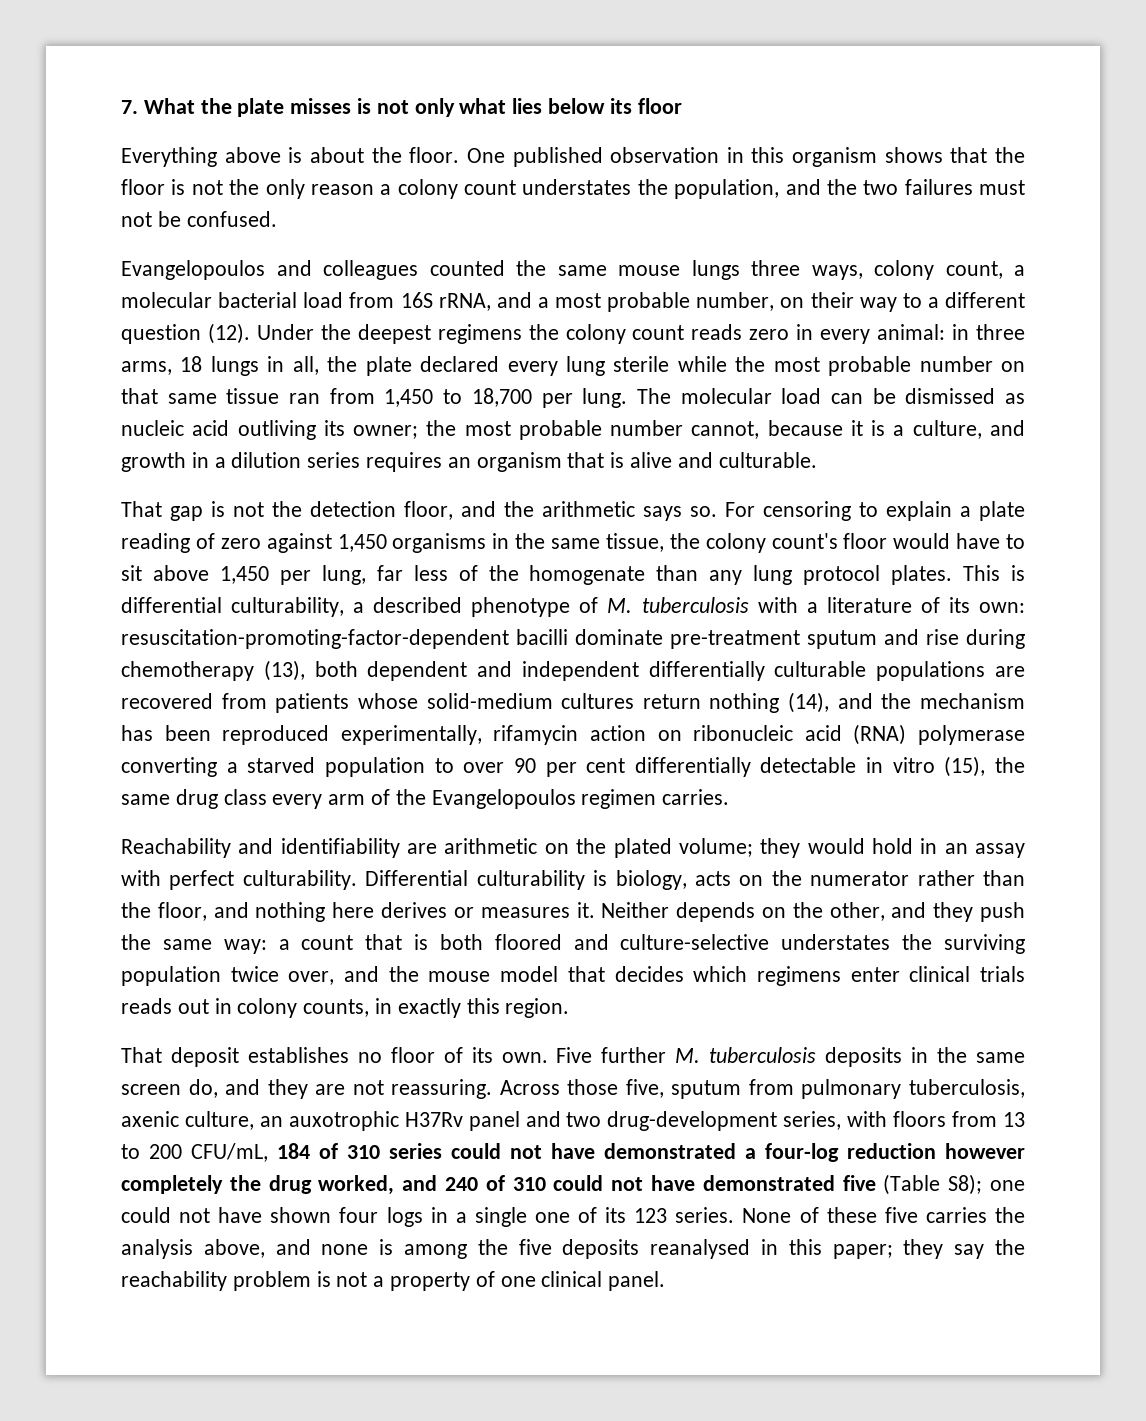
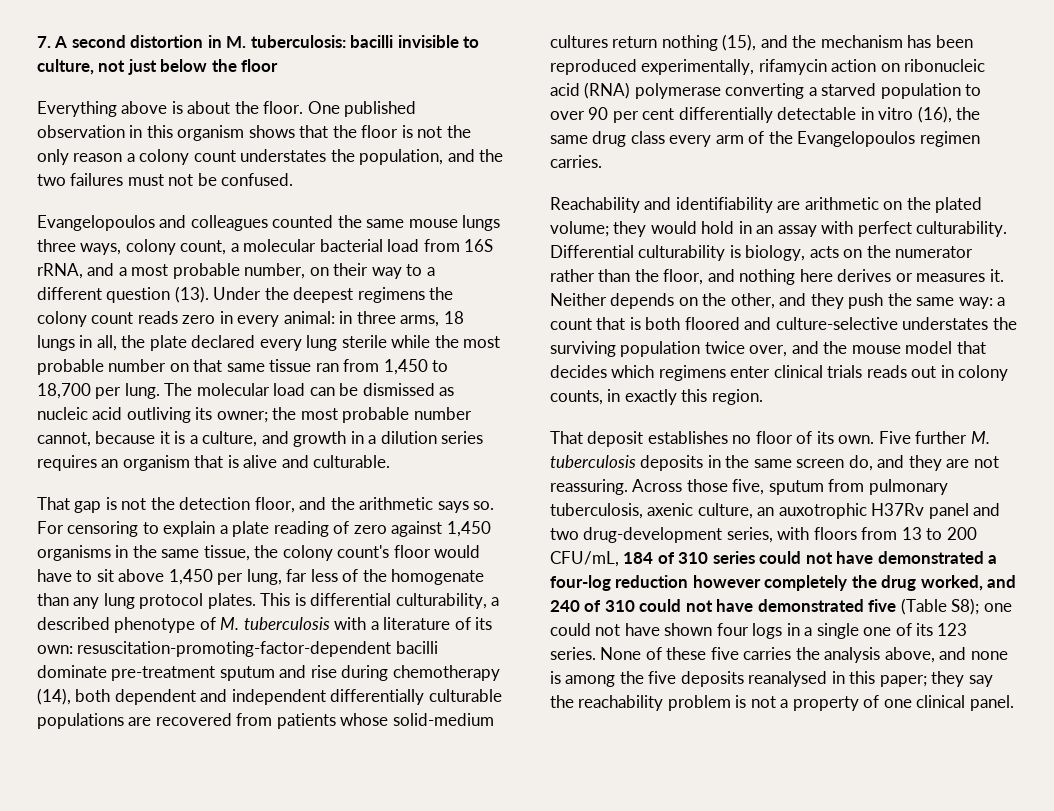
- 7. What the plate misses is not only what lies below its floor
+ 7. A second distortion in M. tuberculosis: bacilli invisible to culture, not just below the floor
- Evangelopoulos and colleagues counted the same mouse lungs three ways, colony count, a molecular bacterial load from 16S rRNA, and a most probable number, on their way to a different question (12).
+ Evangelopoulos and colleagues counted the same mouse lungs three ways, colony count, a molecular bacterial load from 16S rRNA, and a most probable number, on their way to a different question (13).
- resuscitation-promoting-factor-dependent bacilli dominate pre-treatment sputum and rise during chemotherapy (13), both dependent and independent differentially culturable populations are recovered from patients whose solid-medium cultures return nothing (14), and the mechanism has been reproduced experimentally, rifamycin action on ribonucleic acid (RNA) polymerase converting a starved population to over 90 per cent differentially detectable in vitro (15), the same drug class every arm of the Evangelopoulos regimen carries.
+ resuscitation-promoting-factor-dependent bacilli dominate pre-treatment sputum and rise during chemotherapy (14), both dependent and independent differentially culturable populations are recovered from patients whose solid-medium cultures return nothing (15), and the mechanism has been reproduced experimentally, rifamycin action on ribonucleic acid (RNA) polymerase converting a starved population to over 90 per cent differentially detectable in vitro (16), the same drug class every arm of the Evangelopoulos regimen carries.

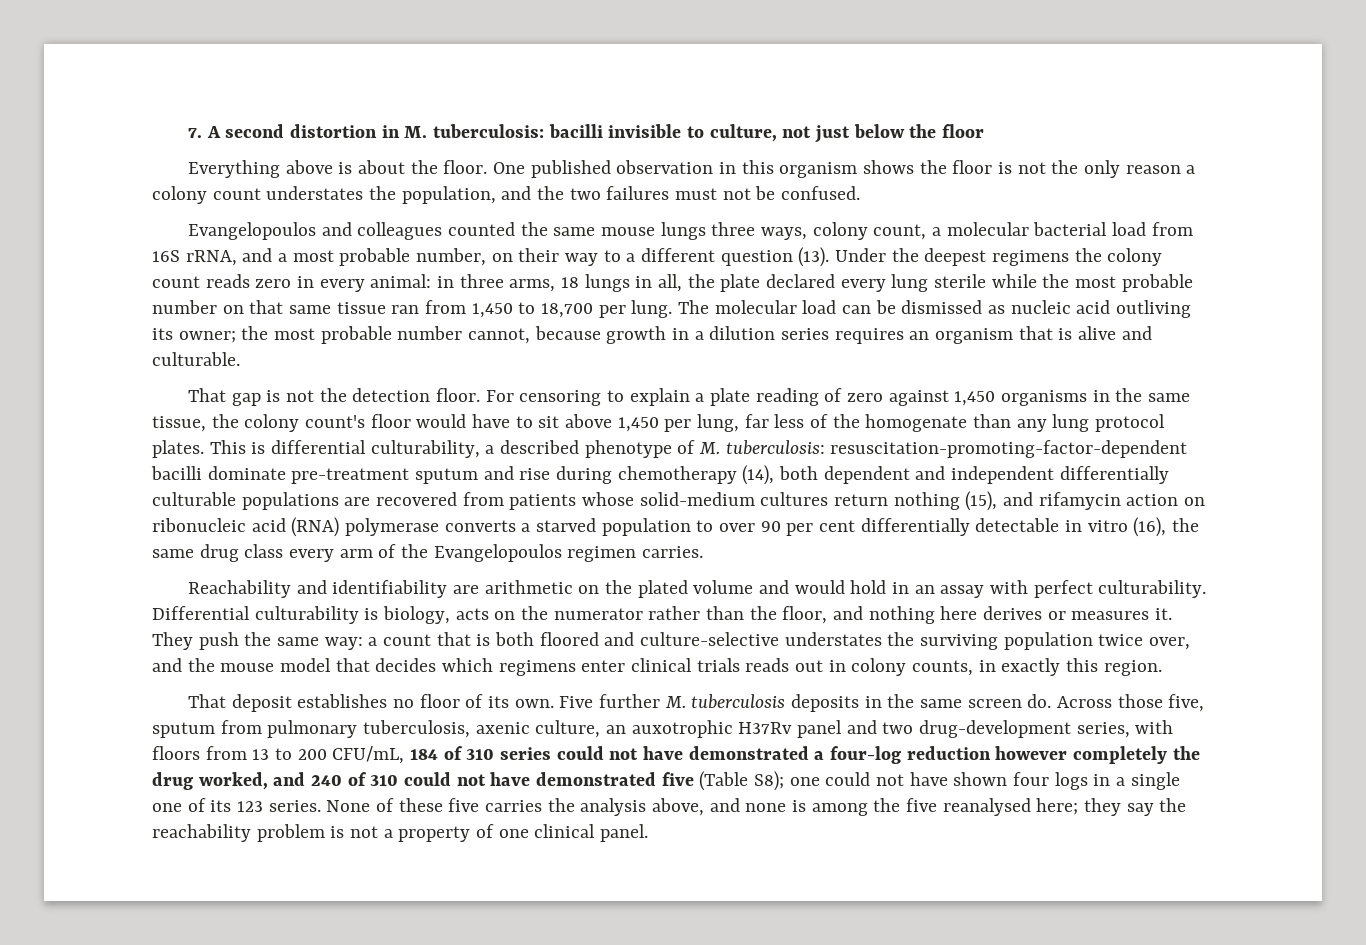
- One published observation in this organism shows that the floor is not the only reason a colony count understates the population, and the two failures must not be confused.
+ One published observation in this organism shows the floor is not the only reason a colony count understates the population, and the two failures must not be confused.
- The molecular load can be dismissed as nucleic acid outliving its owner; the most probable number cannot, because it is a culture, and growth in a dilution series requires an organism that is alive and culturable.
+ The molecular load can be dismissed as nucleic acid outliving its owner; the most probable number cannot, because growth in a dilution series requires an organism that is alive and culturable.
- That gap is not the detection floor, and the arithmetic says so.
+ That gap is not the detection floor.
- This is differential culturability, a described phenotype of M. tuberculosis with a literature of its own:
+ This is differential culturability, a described phenotype of M. tuberculosis:
- resuscitation-promoting-factor-dependent bacilli dominate pre-treatment sputum and rise during chemotherapy (14), both dependent and independent differentially culturable populations are recovered from patients whose solid-medium cultures return nothing (15), and the mechanism has been reproduced experimentally, rifamycin action on ribonucleic acid (RNA) polymerase converting a starved population to over 90 per cent differentially detectable in vitro (16), the same drug class every arm of the Evangelopoulos regimen carries.
+ resuscitation-promoting-factor-dependent bacilli dominate pre-treatment sputum and rise during chemotherapy (14), both dependent and independent differentially culturable populations are recovered from patients whose solid-medium cultures return nothing (15), and rifamycin action on ribonucleic acid (RNA) polymerase converts a starved population to over 90 per cent differentially detectable in vitro (16), the same drug class every arm of the Evangelopoulos regimen carries.
- Reachability and identifiability are arithmetic on the plated volume; they would hold in an assay with perfect culturability.
+ Reachability and identifiability are arithmetic on the plated volume and would hold in an assay with perfect culturability.
- Neither depends on the other, and they push the same way: a count that is both floored and culture-selective understates the surviving population twice over, and the mouse model that decides which regimens enter clinical trials reads out in colony counts, in exactly this region.
+ They push the same way: a count that is both floored and culture-selective understates the surviving population twice over, and the mouse model that decides which regimens enter clinical trials reads out in colony counts, in exactly this region.
- Five further M. tuberculosis deposits in the same screen do, and they are not reassuring.
+ Five further M. tuberculosis deposits in the same screen do.
- None of these five carries the analysis above, and none is among the five deposits reanalysed in this paper; they say the reachability problem is not a property of one clinical panel.
+ None of these five carries the analysis above, and none is among the five reanalysed here; they say the reachability problem is not a property of one clinical panel.

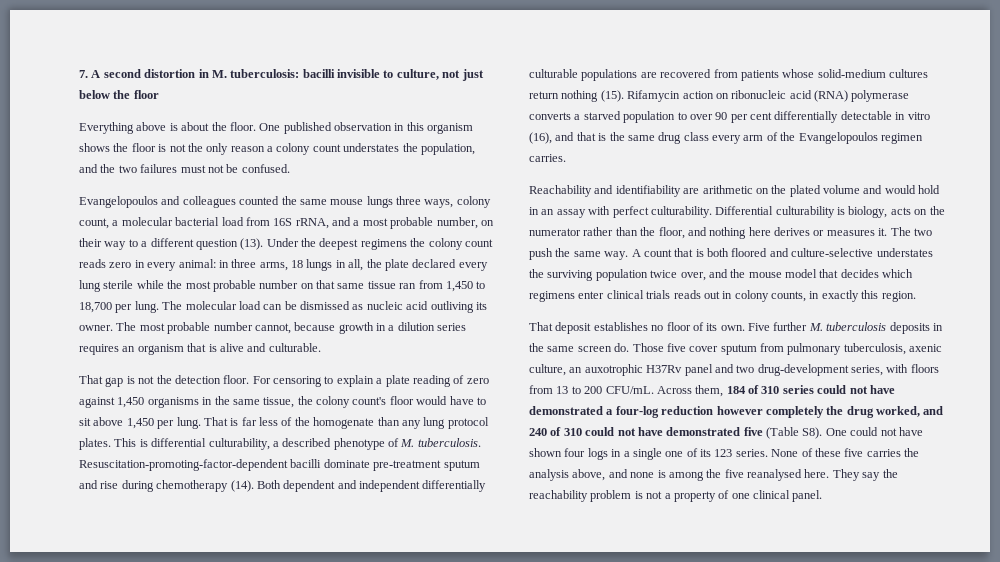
- The molecular load can be dismissed as nucleic acid outliving its owner; the most probable number cannot, because growth in a dilution series requires an organism that is alive and culturable.
+ The molecular load can be dismissed as nucleic acid outliving its owner. The most probable number cannot, because growth in a dilution series requires an organism that is alive and culturable.
- For censoring to explain a plate reading of zero against 1,450 organisms in the same tissue, the colony count's floor would have to sit above 1,450 per lung, far less of the homogenate than any lung protocol plates.
+ For censoring to explain a plate reading of zero against 1,450 organisms in the same tissue, the colony count's floor would have to sit above 1,450 per lung. That is far less of the homogenate than any lung protocol plates.
- This is differential culturability, a described phenotype of M. tuberculosis: resuscitation-promoting-factor-dependent bacilli dominate pre-treatment sputum and rise during chemotherapy (14), both dependent and independent differentially culturable populations are recovered from patients whose solid-medium cultures return nothing (15), and rifamycin action on ribonucleic acid (RNA) polymerase converts a starved population to over 90 per cent differentially detectable in vitro (16), the same drug class every arm of the Evangelopoulos regimen carries.
+ This is differential culturability, a described phenotype of M. tuberculosis. Resuscitation-promoting-factor-dependent bacilli dominate pre-treatment sputum and rise during chemotherapy (14). Both dependent and independent differentially culturable populations are recovered from patients whose solid-medium cultures return nothing (15). Rifamycin action on ribonucleic acid (RNA) polymerase converts a starved population to over 90 per cent differentially detectable in vitro (16), and that is the same drug class every arm of the Evangelopoulos regimen carries.
- They push the same way: a count that is both floored and culture-selective understates the surviving population twice over, and the mouse model that decides which regimens enter clinical trials reads out in colony counts, in exactly this region.
+ The two push the same way. A count that is both floored and culture-selective understates the surviving population twice over, and the mouse model that decides which regimens enter clinical trials reads out in colony counts, in exactly this region.
- Across those five, sputum from pulmonary tuberculosis, axenic culture, an auxotrophic H37Rv panel and two drug-development series, with floors from 13 to 200 CFU/mL, 184 of 310 series could not have demonstrated a four-log reduction however completely the drug worked, and 240 of 310 could not have demonstrated five (Table S8); one could not have shown four logs in a single one of its 123 series.
+ Those five cover sputum from pulmonary tuberculosis, axenic culture, an auxotrophic H37Rv panel and two drug-development series, with floors from 13 to 200 CFU/mL. Across them, 184 of 310 series could not have demonstrated a four-log reduction however completely the drug worked, and 240 of 310 could not have demonstrated five (Table S8). One could not have shown four logs in a single one of its 123 series.
- None of these five carries the analysis above, and none is among the five reanalysed here; they say the reachability problem is not a property of one clinical panel.
+ None of these five carries the analysis above, and none is among the five reanalysed here. They say the reachability problem is not a property of one clinical panel.

